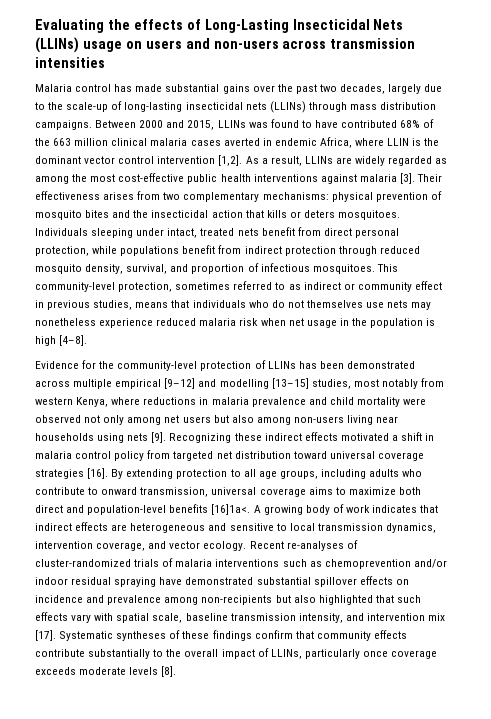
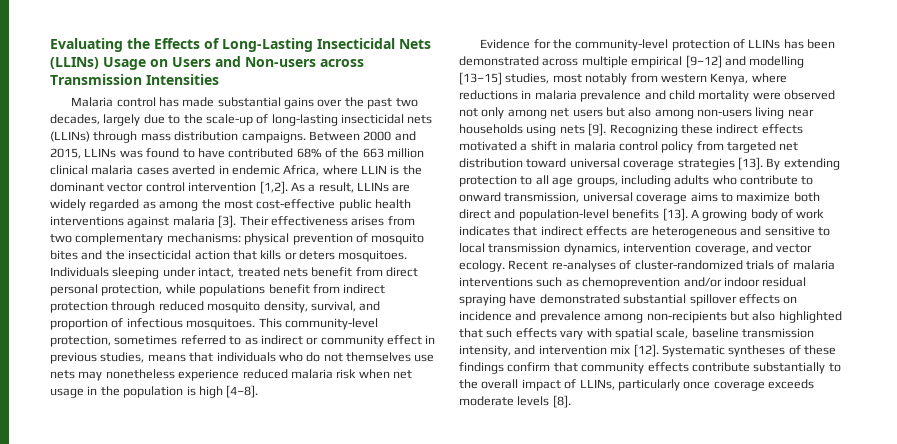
- Evaluating the effects of Long-Lasting Insecticidal Nets (LLINs) usage on users and non-users across transmission intensities
+ Evaluating the Effects of Long-Lasting Insecticidal Nets (LLINs) Usage on Users and Non-users across Transmission Intensities
- Recognizing these indirect effects motivated a shift in malaria control policy from targeted net distribution toward universal coverage strategies [16].
+ Recognizing these indirect effects motivated a shift in malaria control policy from targeted net distribution toward universal coverage strategies [13].
- By extending protection to all age groups, including adults who contribute to onward transmission, universal coverage aims to maximize both direct and population-level benefits [16]1a<.
+ By extending protection to all age groups, including adults who contribute to onward transmission, universal coverage aims to maximize both direct and population-level benefits [13].
- Recent re-analyses of cluster-randomized trials of malaria interventions such as chemoprevention and/or indoor residual spraying have demonstrated substantial spillover effects on incidence and prevalence among non-recipients but also highlighted that such effects vary with spatial scale, baseline transmission intensity, and intervention mix [17].
+ Recent re-analyses of cluster-randomized trials of malaria interventions such as chemoprevention and/or indoor residual spraying have demonstrated substantial spillover effects on incidence and prevalence among non-recipients but also highlighted that such effects vary with spatial scale, baseline transmission intensity, and intervention mix [12].

